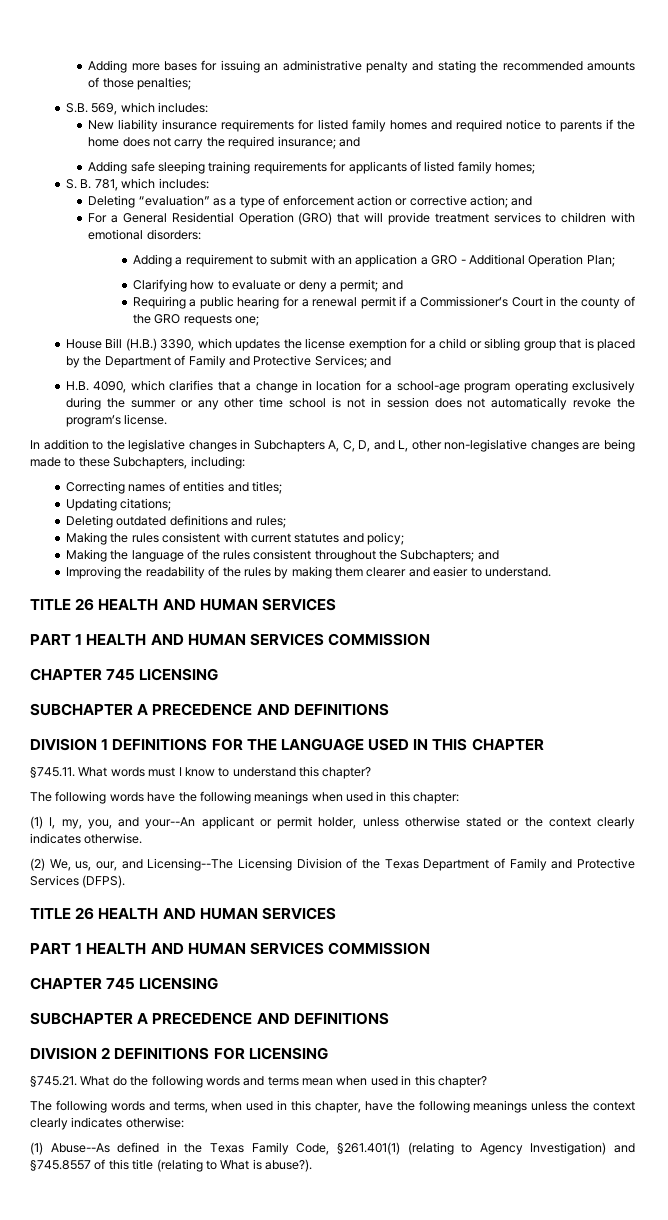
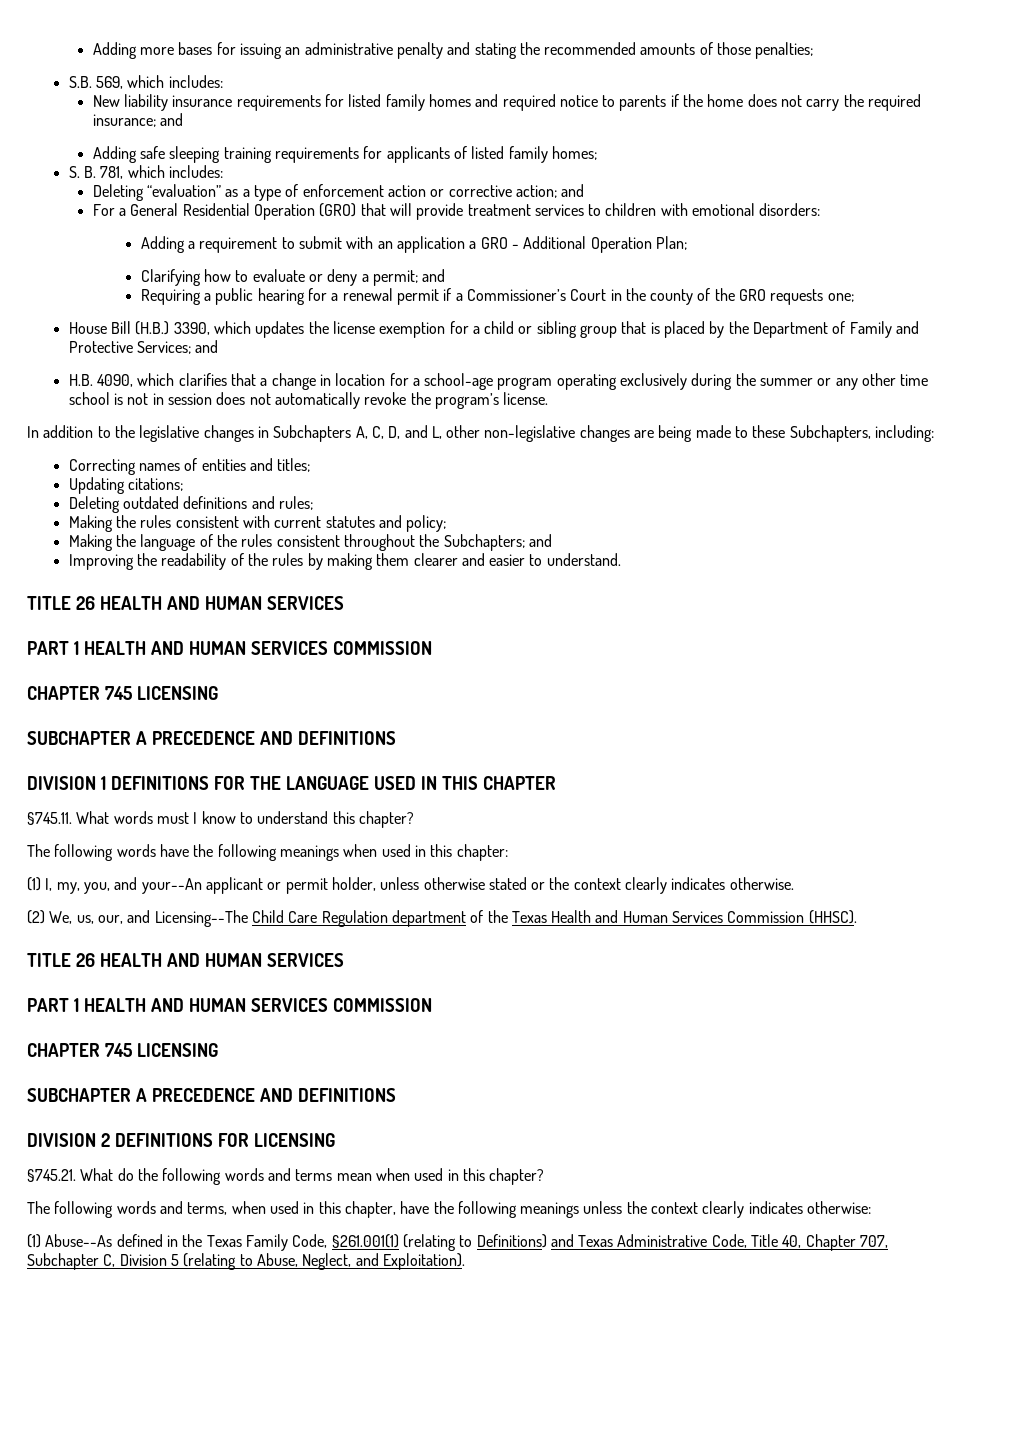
- (2) We, us, our, and Licensing--The Licensing Division of the Texas Department of Family and Protective Services (DFPS).
+ (2) We, us, our, and Licensing--The Child Care Regulation department of the Texas Health and Human Services Commission (HHSC).
- (1) Abuse--As defined in the Texas Family Code, §261.401(1) (relating to Agency Investigation) and §745.8557 of this title (relating to What is abuse?).
+ (1) Abuse--As defined in the Texas Family Code, §261.001(1) (relating to Definitions) and Texas Administrative Code, Title 40, Chapter 707, Subchapter C, Division 5 (relating to Abuse, Neglect, and Exploitation).

